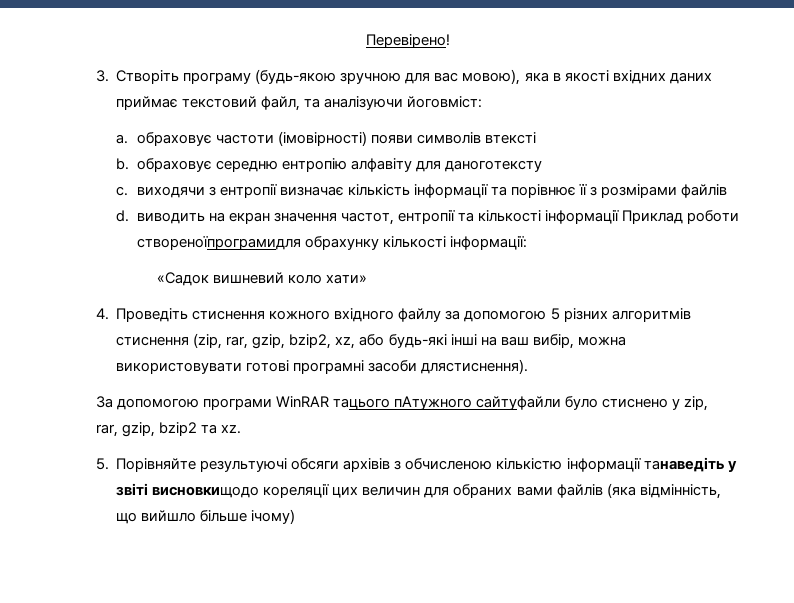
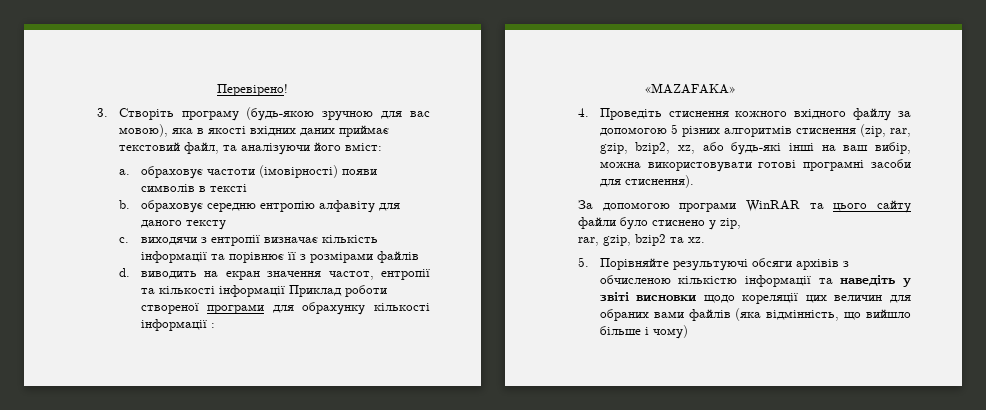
- 3. Створіть програму (будь-якою зручною для вас мовою), яка в якості вхідних даних приймає текстовий файл, та аналізуючи йоговміст:
+ 3. Створіть програму (будь-якою зручною для вас мовою), яка в якості вхідних даних приймає текстовий файл, та аналізуючи його вміст:
- a. обраховує частоти (імовірності) появи символів втексті
+ a. обраховує частоти (імовірності) появи символів в тексті
- b. обраховує середню ентропію алфавіту для даноготексту
+ b. обраховує середню ентропію алфавіту для даного тексту
- d. виводить на екран значення частот, ентропії та кількості інформації Приклад роботи створеноїпрограмидля обрахунку кількості інформації:
- «Садок вишневий коло хати»
+ d. виводить на екран значення частот, ентропії та кількості інформації Приклад роботи створеної програми для обрахунку кількості інформації :
+ «MAZAFAKA»
- 4. Проведіть стиснення кожного вхідного файлу за допомогою 5 різних алгоритмів стиснення (zip, rar, gzip, bzip2, xz, або будь-які інші на ваш вибір, можна використовувати готові програмні засоби длястиснення).
+ 4. Проведіть стиснення кожного вхідного файлу за допомогою 5 різних алгоритмів стиснення (zip, rar, gzip, bzip2, xz, або будь-які інші на ваш вибір, можна використовувати готові програмні засоби для стиснення).
- За допомогою програми WinRAR тацього пАтужного сайтуфайли було стиснено у zip,
+ За допомогою програми WinRAR та цього сайту файли було стиснено у zip,
- 5. Порівняйте результуючі обсяги архівів з обчисленою кількістю інформації танаведіть у звіті висновкищодо кореляції цих величин для обраних вами файлів (яка відмінність, що вийшло більше ічому)
+ 5. Порівняйте результуючі обсяги архівів з обчисленою кількістю інформації та наведіть у звіті висновки щодо кореляції цих величин для обраних вами файлів (яка відмінність, що вийшло більше і чому)

